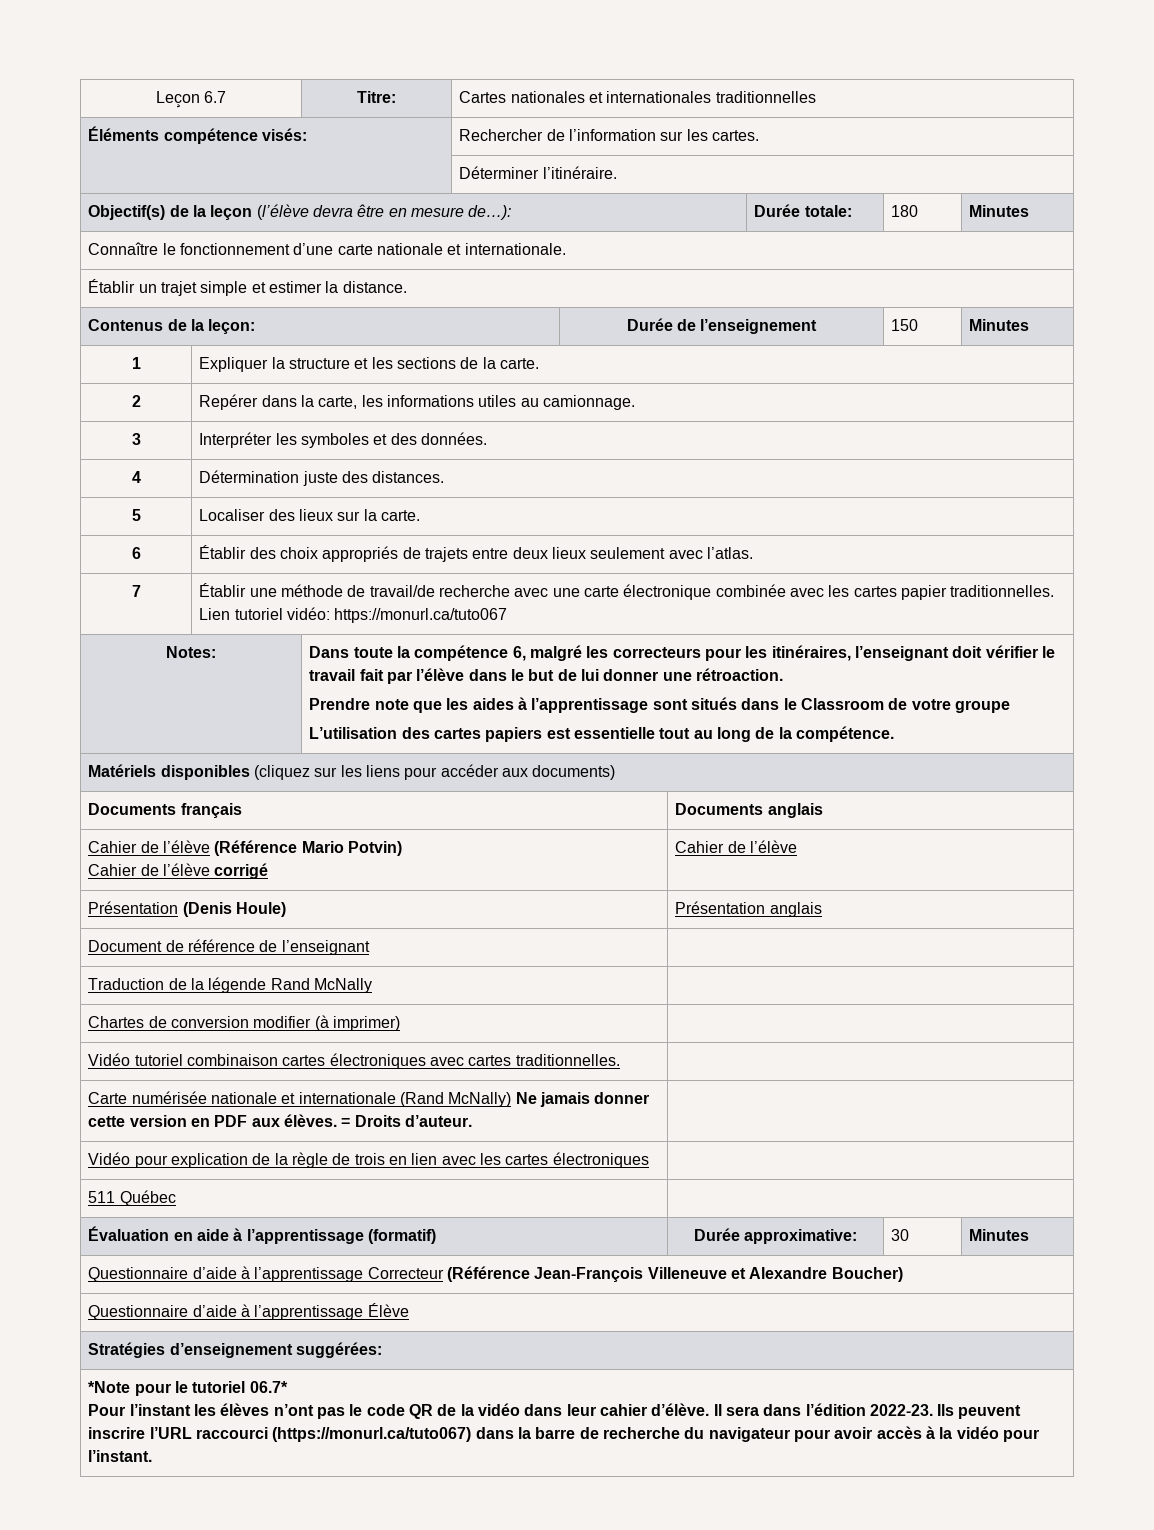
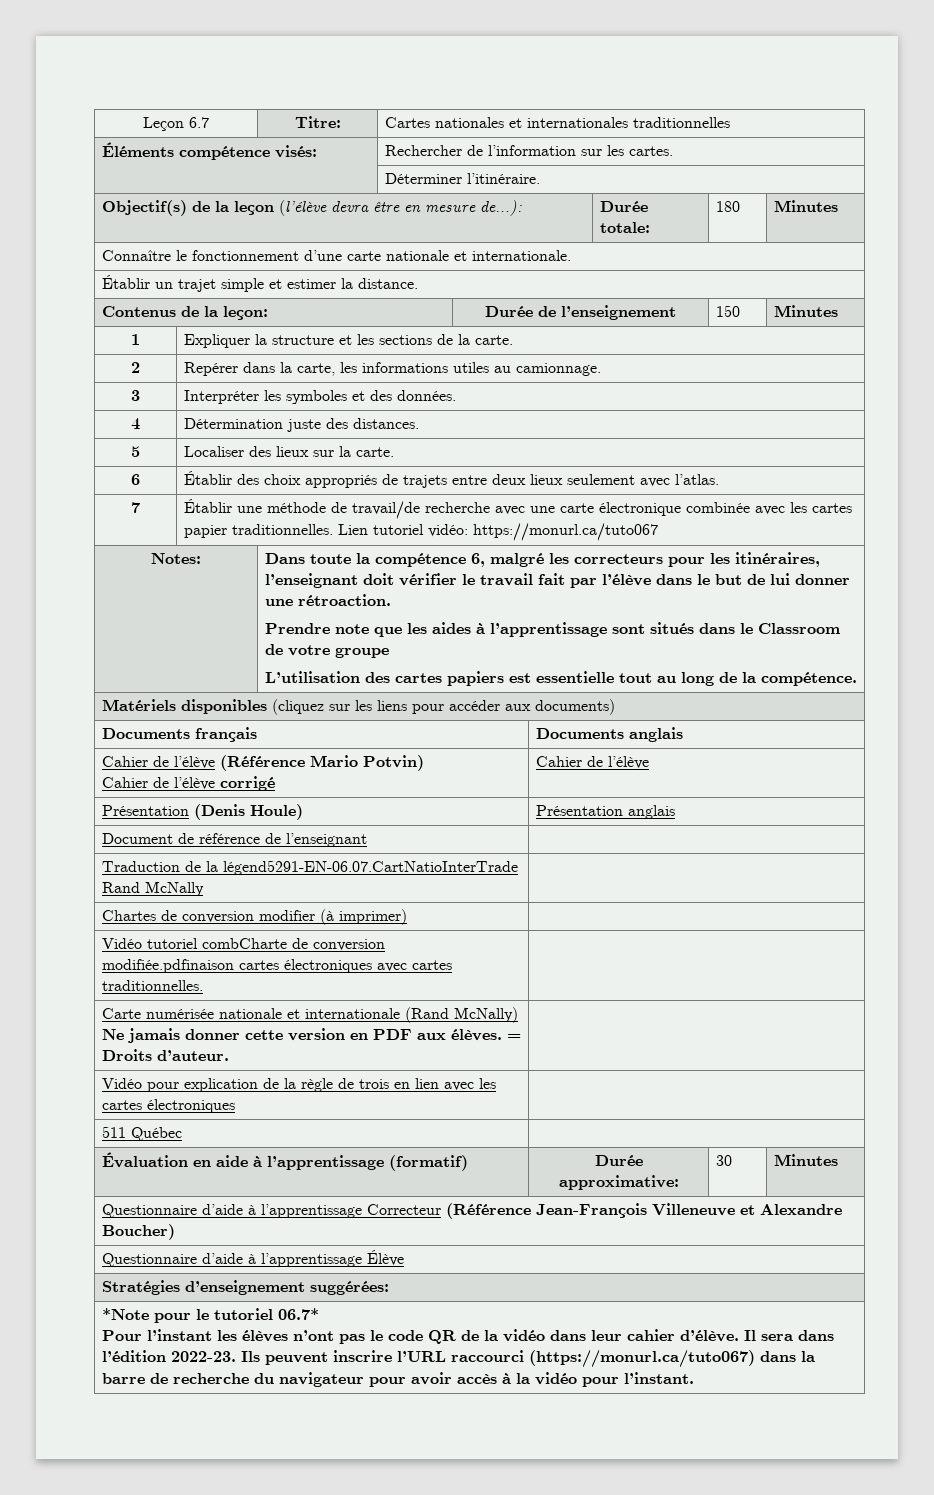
- Traduction de la légende Rand McNally |
+ Traduction de la légend5291-EN-06.07.CartNatioInterTrade Rand McNally |
- Vidéo tutoriel combinaison cartes électroniques avec cartes traditionnelles. |
+ Vidéo tutoriel combCharte de conversion modifiée.pdfinaison cartes électroniques avec cartes traditionnelles. |

